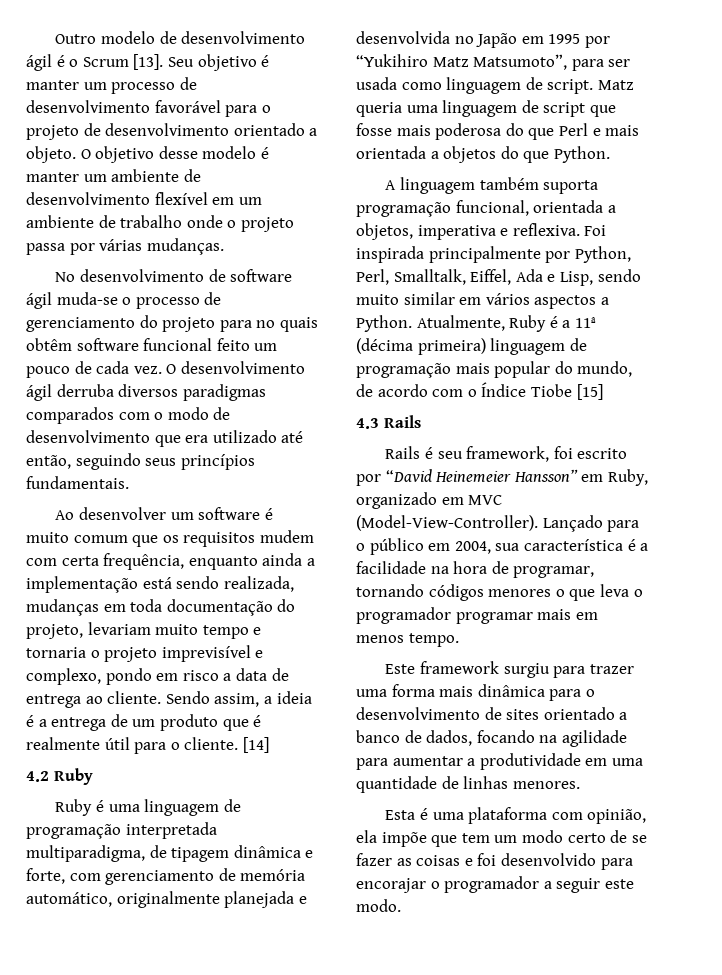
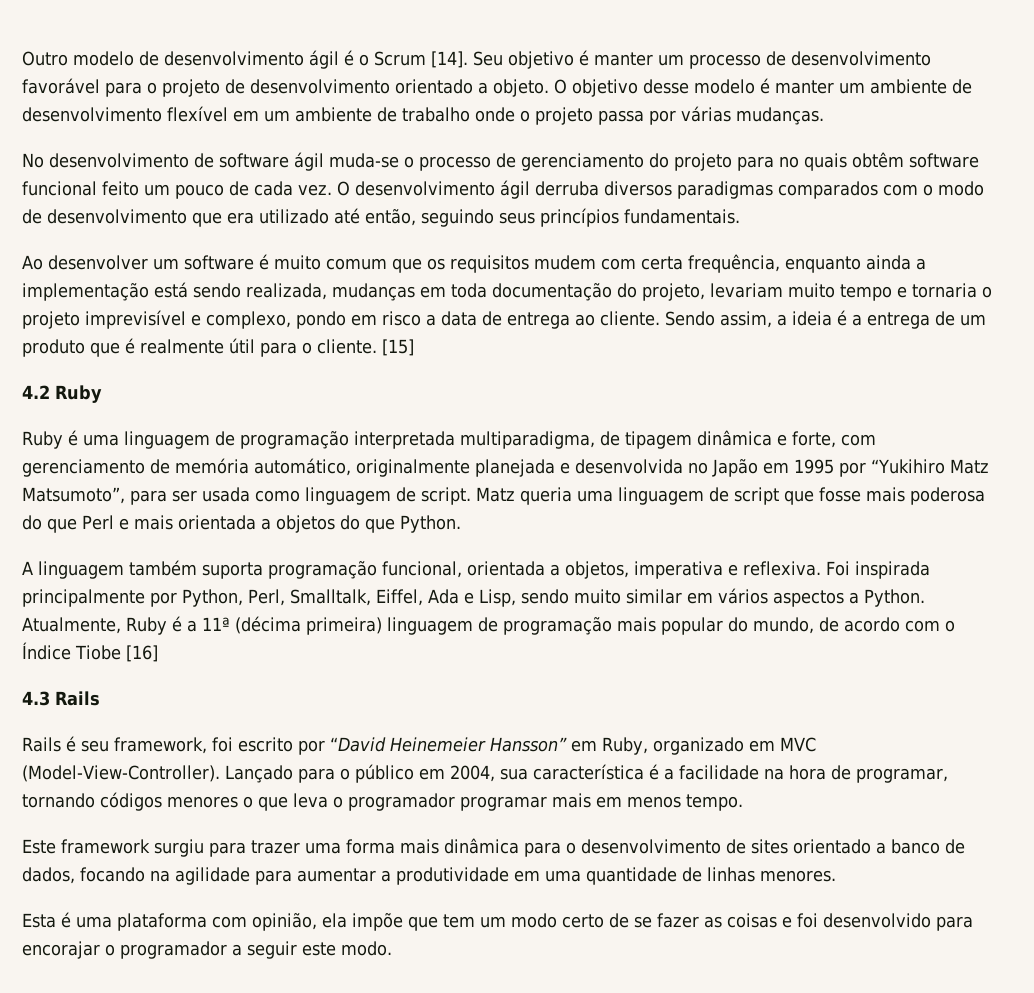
- Outro modelo de desenvolvimento ágil é o Scrum [13].
+ Outro modelo de desenvolvimento ágil é o Scrum [14].
- [14]
+ [15]
- Atualmente, Ruby é a 11ª (décima primeira) linguagem de programação mais popular do mundo, de acordo com o Índice Tiobe [15]
+ Atualmente, Ruby é a 11ª (décima primeira) linguagem de programação mais popular do mundo, de acordo com o Índice Tiobe [16]

